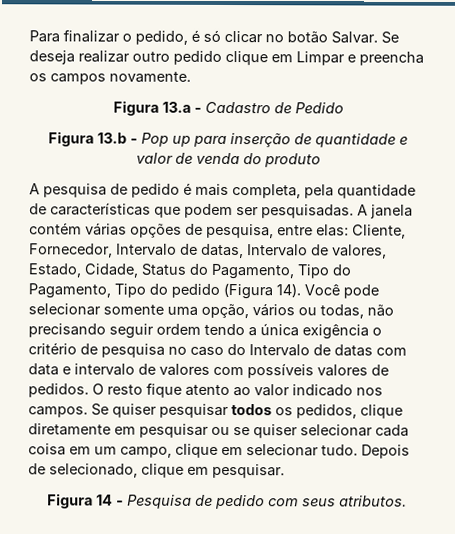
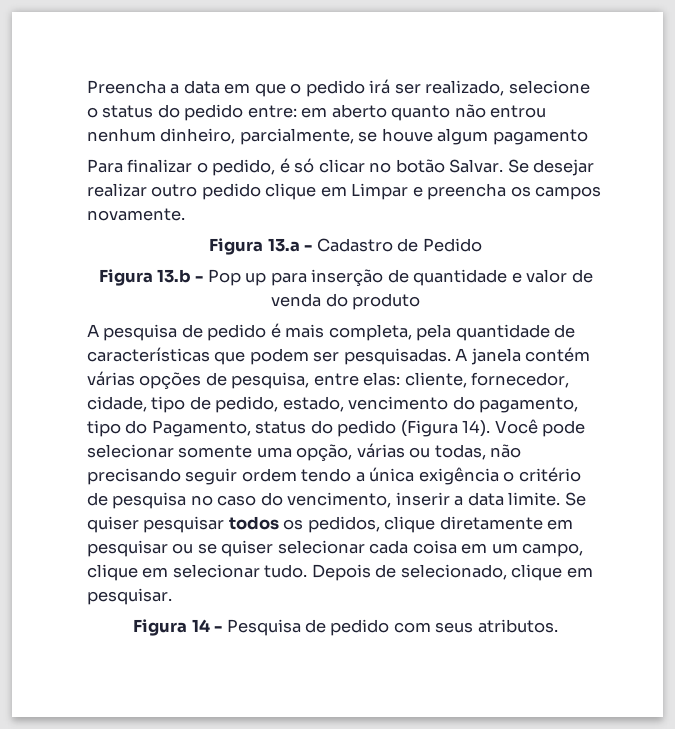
+ Preencha a data em que o pedido irá ser realizado, selecione o status do pedido entre: em aberto quanto não entrou nenhum dinheiro, parcialmente, se houve algum pagamento
- Se deseja realizar outro pedido clique em Limpar e preencha os campos novamente.
+ Se desejar realizar outro pedido clique em Limpar e preencha os campos novamente.
- A janela contém várias opções de pesquisa, entre elas: Cliente, Fornecedor, Intervalo de datas, Intervalo de valores, Estado, Cidade, Status do Pagamento, Tipo do Pagamento, Tipo do pedido (Figura 14).
+ A janela contém várias opções de pesquisa, entre elas: cliente, fornecedor, cidade, tipo de pedido, estado, vencimento do pagamento, tipo do Pagamento, status do pedido (Figura 14).
- Você pode selecionar somente uma opção, vários ou todas, não precisando seguir ordem tendo a única exigência o critério de pesquisa no caso do Intervalo de datas com data e intervalo de valores com possíveis valores de pedidos. O resto fique atento ao valor indicado nos campos.
+ Você pode selecionar somente uma opção, várias ou todas, não precisando seguir ordem tendo a única exigência o critério de pesquisa no caso do vencimento, inserir a data limite.

